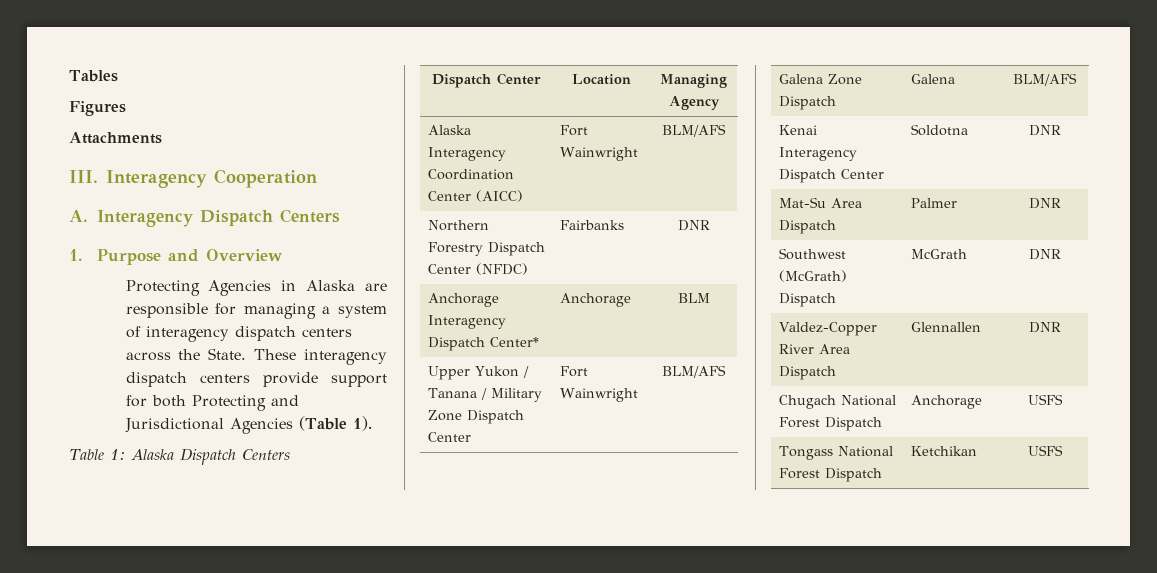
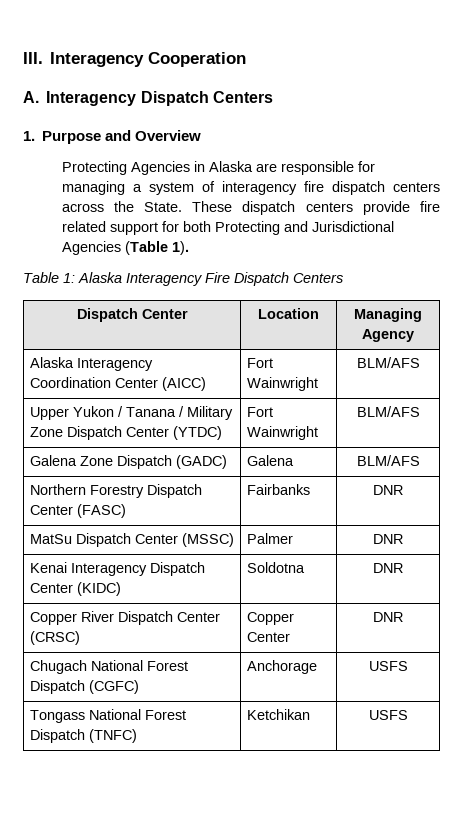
- Tables
- Figures
- Attachments
- Protecting Agencies in Alaska are responsible for managing a system of interagency dispatch centers across the State.
+ Protecting Agencies in Alaska are responsible for managing a system of interagency fire dispatch centers across the State.
- These interagency dispatch centers provide support for both Protecting and Jurisdictional Agencies (Table 1).
+ These dispatch centers provide fire related support for both Protecting and Jurisdictional Agencies (Table 1).
- Table 1: Alaska Dispatch Centers
+ Table 1: Alaska Interagency Fire Dispatch Centers
- Northern Forestry Dispatch Center (NFDC) | Fairbanks | DNR
- Anchorage Interagency Dispatch Center* | Anchorage | BLM
- Upper Yukon / Tanana / Military Zone Dispatch Center | Fort Wainwright | BLM/AFS
+ Upper Yukon / Tanana / Military Zone Dispatch Center (YTDC) | Fort Wainwright | BLM/AFS
- Galena Zone Dispatch | Galena | BLM/AFS
+ Galena Zone Dispatch (GADC) | Galena | BLM/AFS
+ Northern Forestry Dispatch Center (FASC) | Fairbanks | DNR
+ MatSu Dispatch Center (MSSC) | Palmer | DNR
- Kenai Interagency Dispatch Center | Soldotna | DNR
+ Kenai Interagency Dispatch Center (KIDC) | Soldotna | DNR
- Mat-Su Area Dispatch | Palmer | DNR
- Southwest (McGrath) Dispatch | McGrath | DNR
- Valdez-Copper River Area Dispatch | Glennallen | DNR
+ Copper River Dispatch Center (CRSC) | Copper Center | DNR
- Chugach National Forest Dispatch | Anchorage | USFS
+ Chugach National Forest Dispatch (CGFC) | Anchorage | USFS
- Tongass National Forest Dispatch | Ketchikan | USFS
+ Tongass National Forest Dispatch (TNFC) | Ketchikan | USFS

